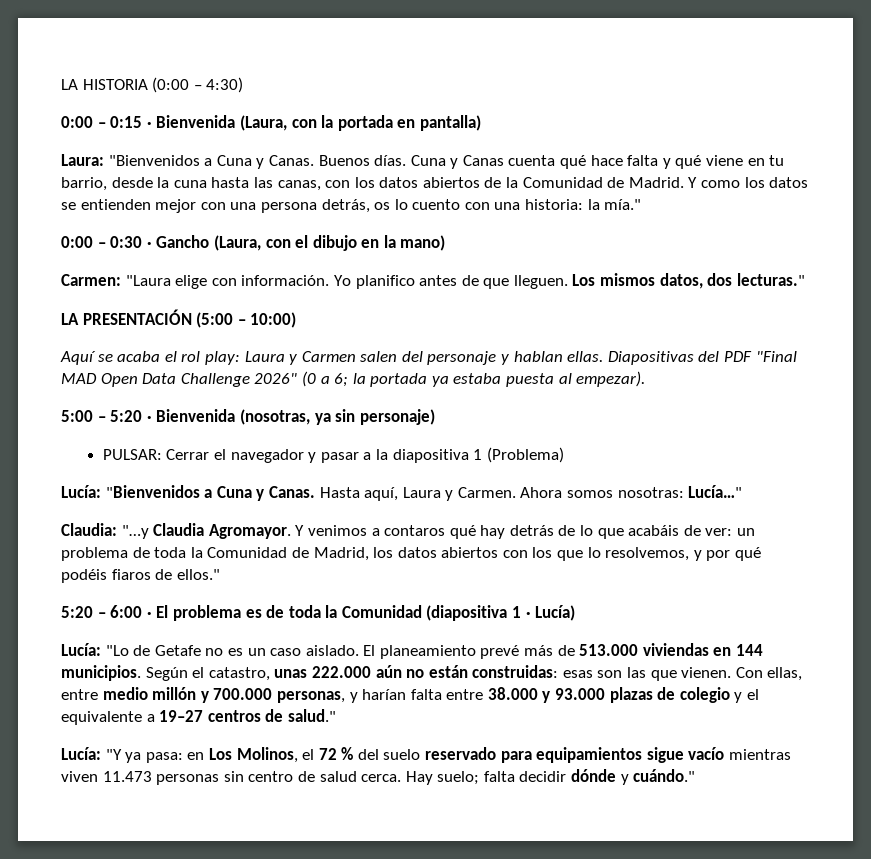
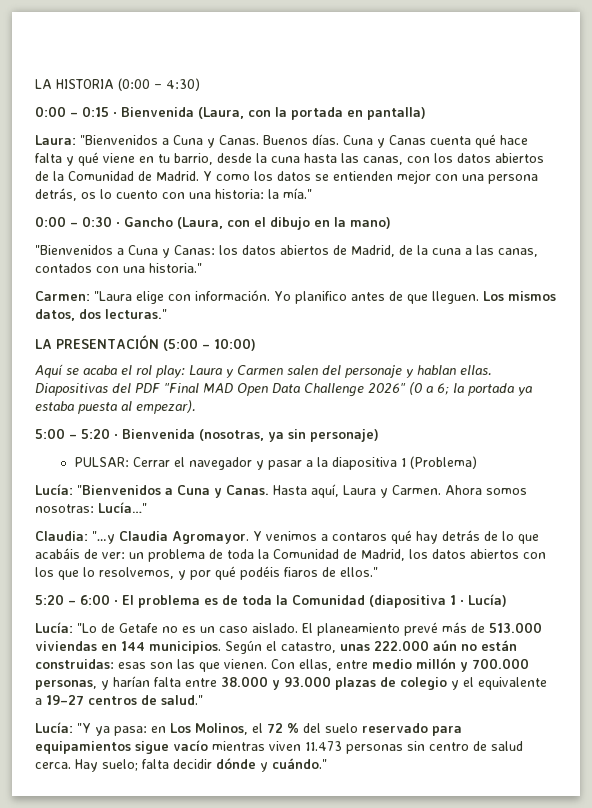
+ "Bienvenidos a Cuna y Canas: los datos abiertos de Madrid, de la cuna a las canas, contados con una historia."

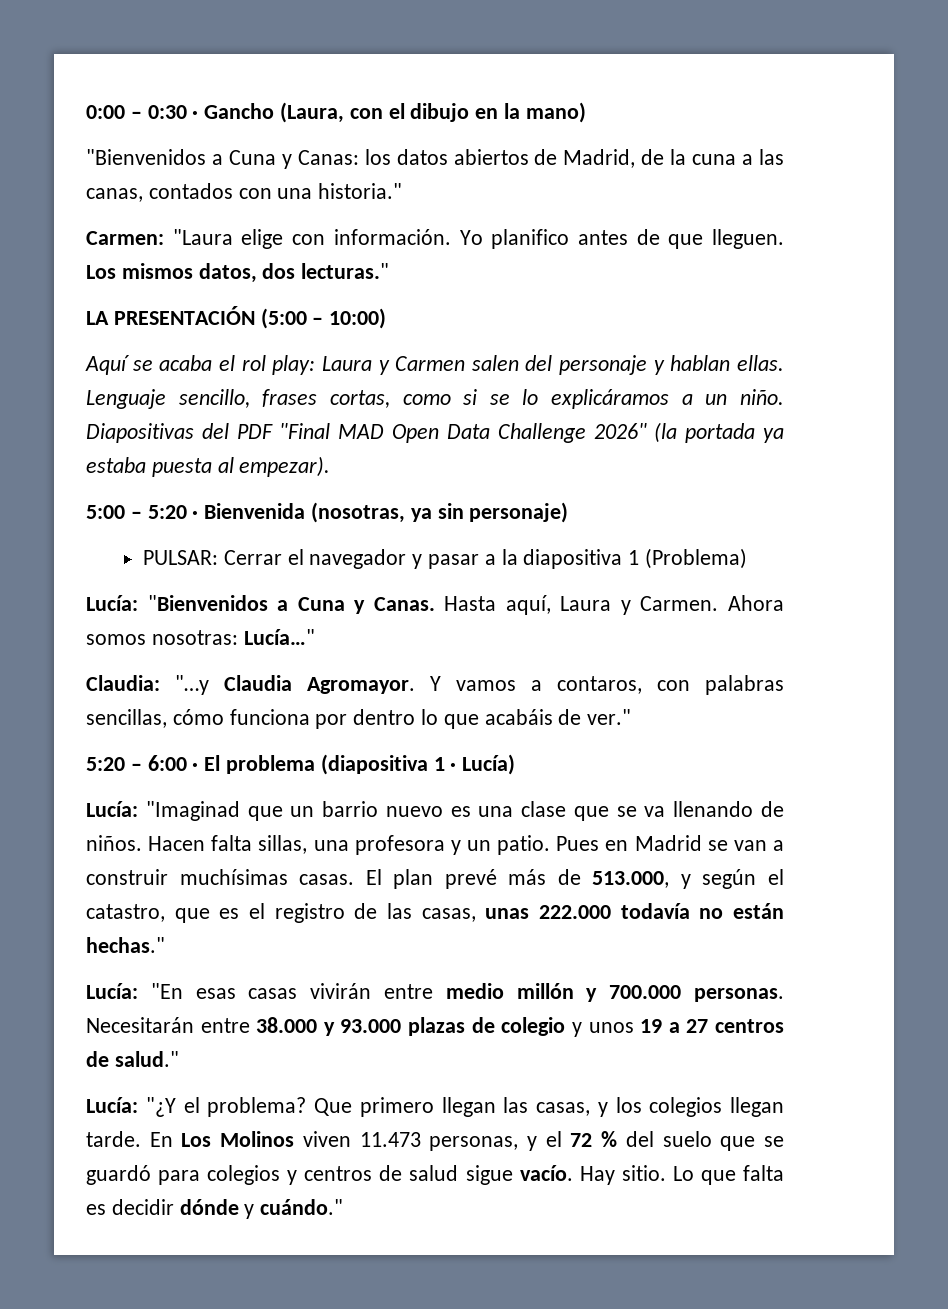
- LA HISTORIA (0:00 – 4:30)
- 0:00 – 0:15 · Bienvenida (Laura, con la portada en pantalla)
- Laura: "Bienvenidos a Cuna y Canas. Buenos días. Cuna y Canas cuenta qué hace falta y qué viene en tu barrio, desde la cuna hasta las canas, con los datos abiertos de la Comunidad de Madrid. Y como los datos se entienden mejor con una persona detrás, os lo cuento con una historia: la mía."
+ Lenguaje sencillo, frases cortas, como si se lo explicáramos a un niño.
- Diapositivas del PDF "Final MAD Open Data Challenge 2026" (0 a 6; la portada ya estaba puesta al empezar).
+ Diapositivas del PDF "Final MAD Open Data Challenge 2026" (la portada ya estaba puesta al empezar).
- Y venimos a contaros qué hay detrás de lo que acabáis de ver: un problema de toda la Comunidad de Madrid, los datos abiertos con los que lo resolvemos, y por qué podéis fiaros de ellos."
+ Y vamos a contaros, con palabras sencillas, cómo funciona por dentro lo que acabáis de ver."
- 5:20 – 6:00 · El problema es de toda la Comunidad (diapositiva 1 · Lucía)
+ 5:20 – 6:00 · El problema (diapositiva 1 · Lucía)
- Lucía: "Lo de Getafe no es un caso aislado. El planeamiento prevé más de 513.000 viviendas en 144 municipios. Según el catastro, unas 222.000 aún no están construidas: esas son las que vienen. Con ellas, entre medio millón y 700.000 personas, y harían falta entre 38.000 y 93.000 plazas de colegio y el equivalente a 19–27 centros de salud."
+ Lucía: "Imaginad que un barrio nuevo es una clase que se va llenando de niños. Hacen falta sillas, una profesora y un patio. Pues en Madrid se van a construir muchísimas casas. El plan prevé más de 513.000, y según el catastro, que es el registro de las casas, unas 222.000 todavía no están hechas."
+ Lucía: "En esas casas vivirán entre medio millón y 700.000 personas. Necesitarán entre 38.000 y 93.000 plazas de colegio y unos 19 a 27 centros de salud."
- Lucía: "Y ya pasa: en Los Molinos, el 72 % del suelo reservado para equipamientos sigue vacío mientras viven 11.473 personas sin centro de salud cerca. Hay suelo; falta decidir dónde y cuándo."
+ Lucía: "¿Y el problema? Que primero llegan las casas, y los colegios llegan tarde. En Los Molinos viven 11.473 personas, y el 72 % del suelo que se guardó para colegios y centros de salud sigue vacío. Hay sitio. Lo que falta es decidir dónde y cuándo."

